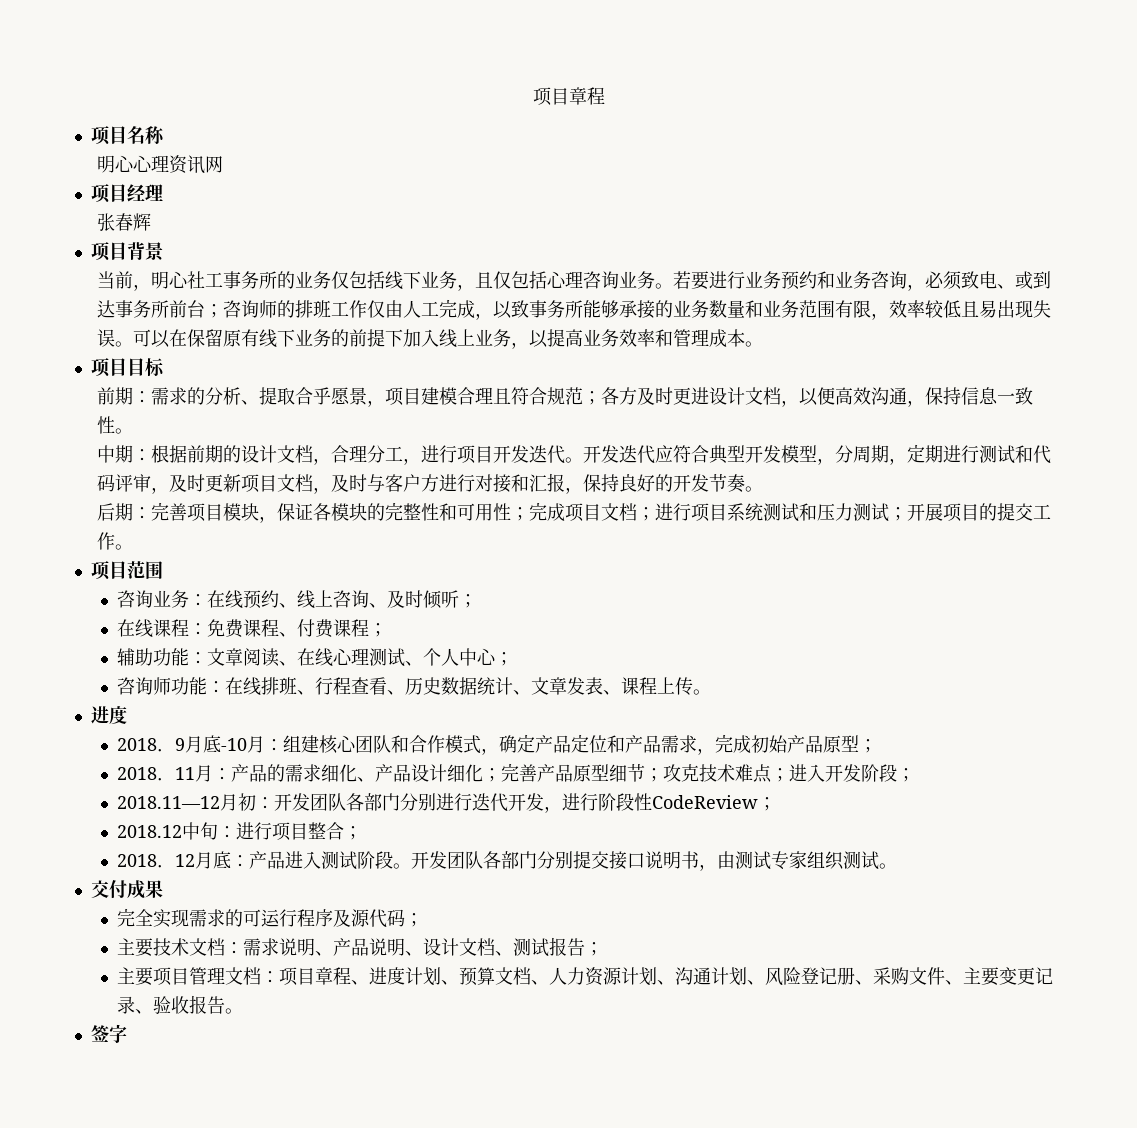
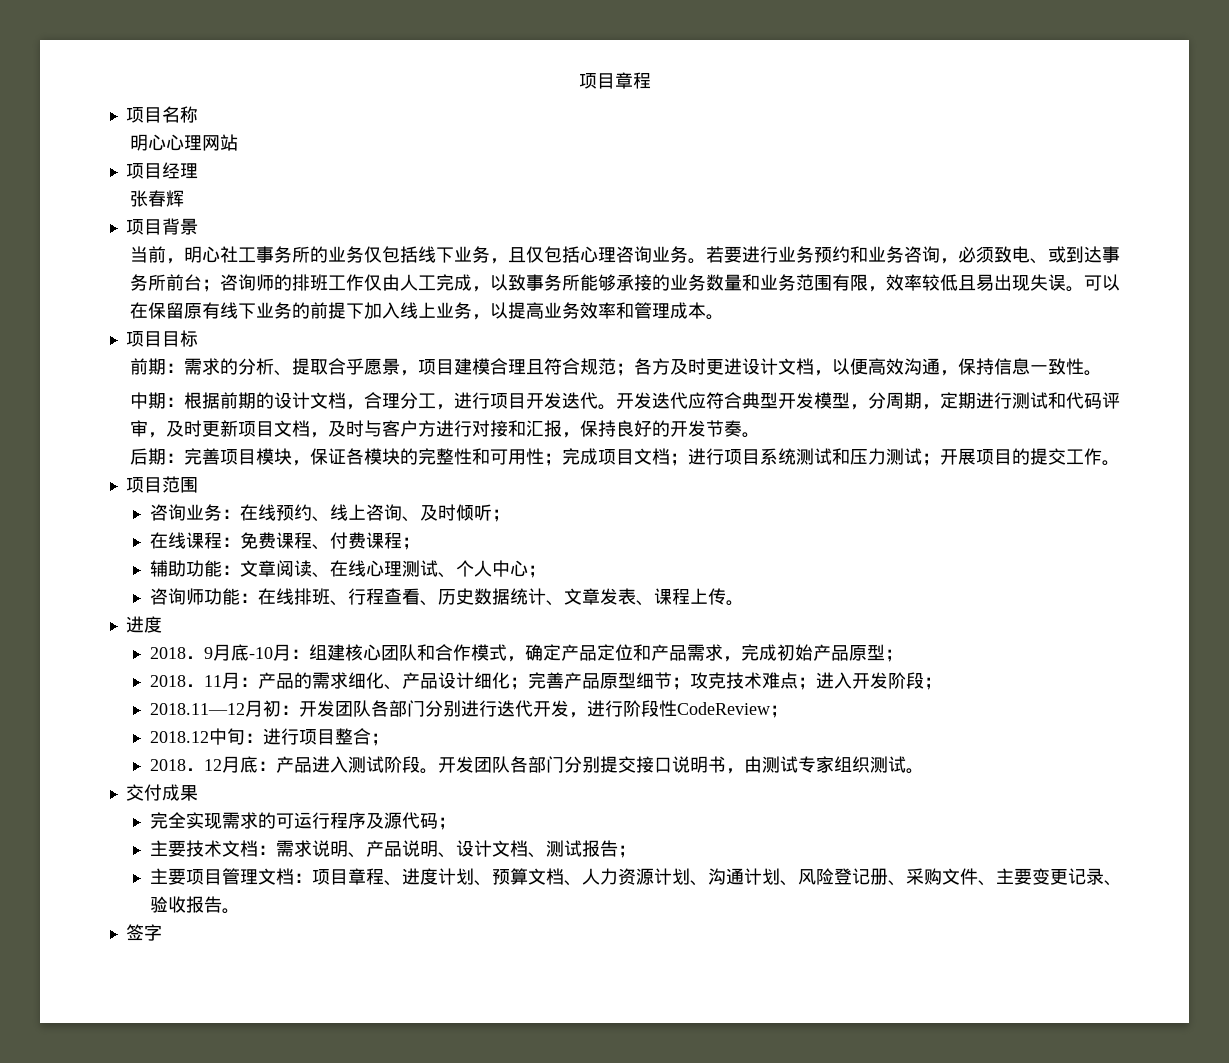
- 明心心理资讯网
+ 明心心理网站

